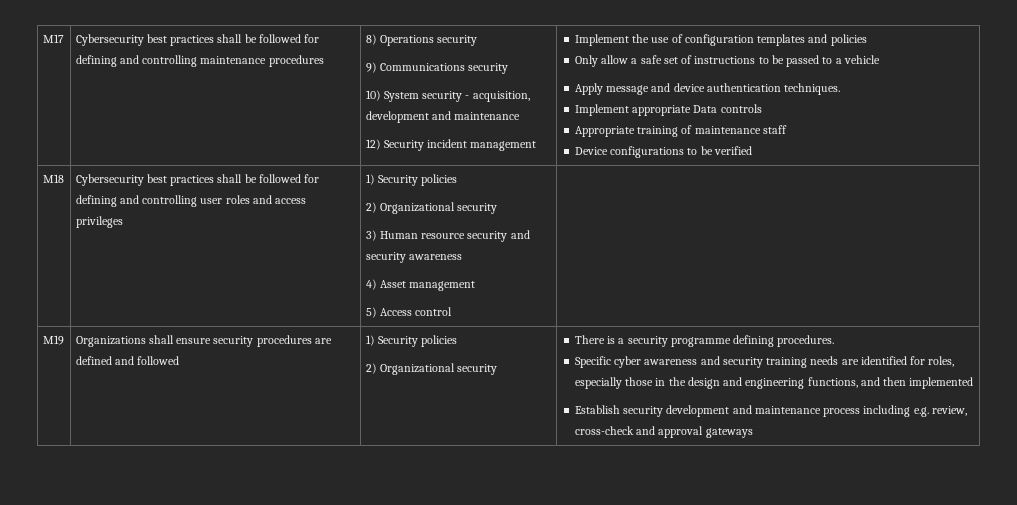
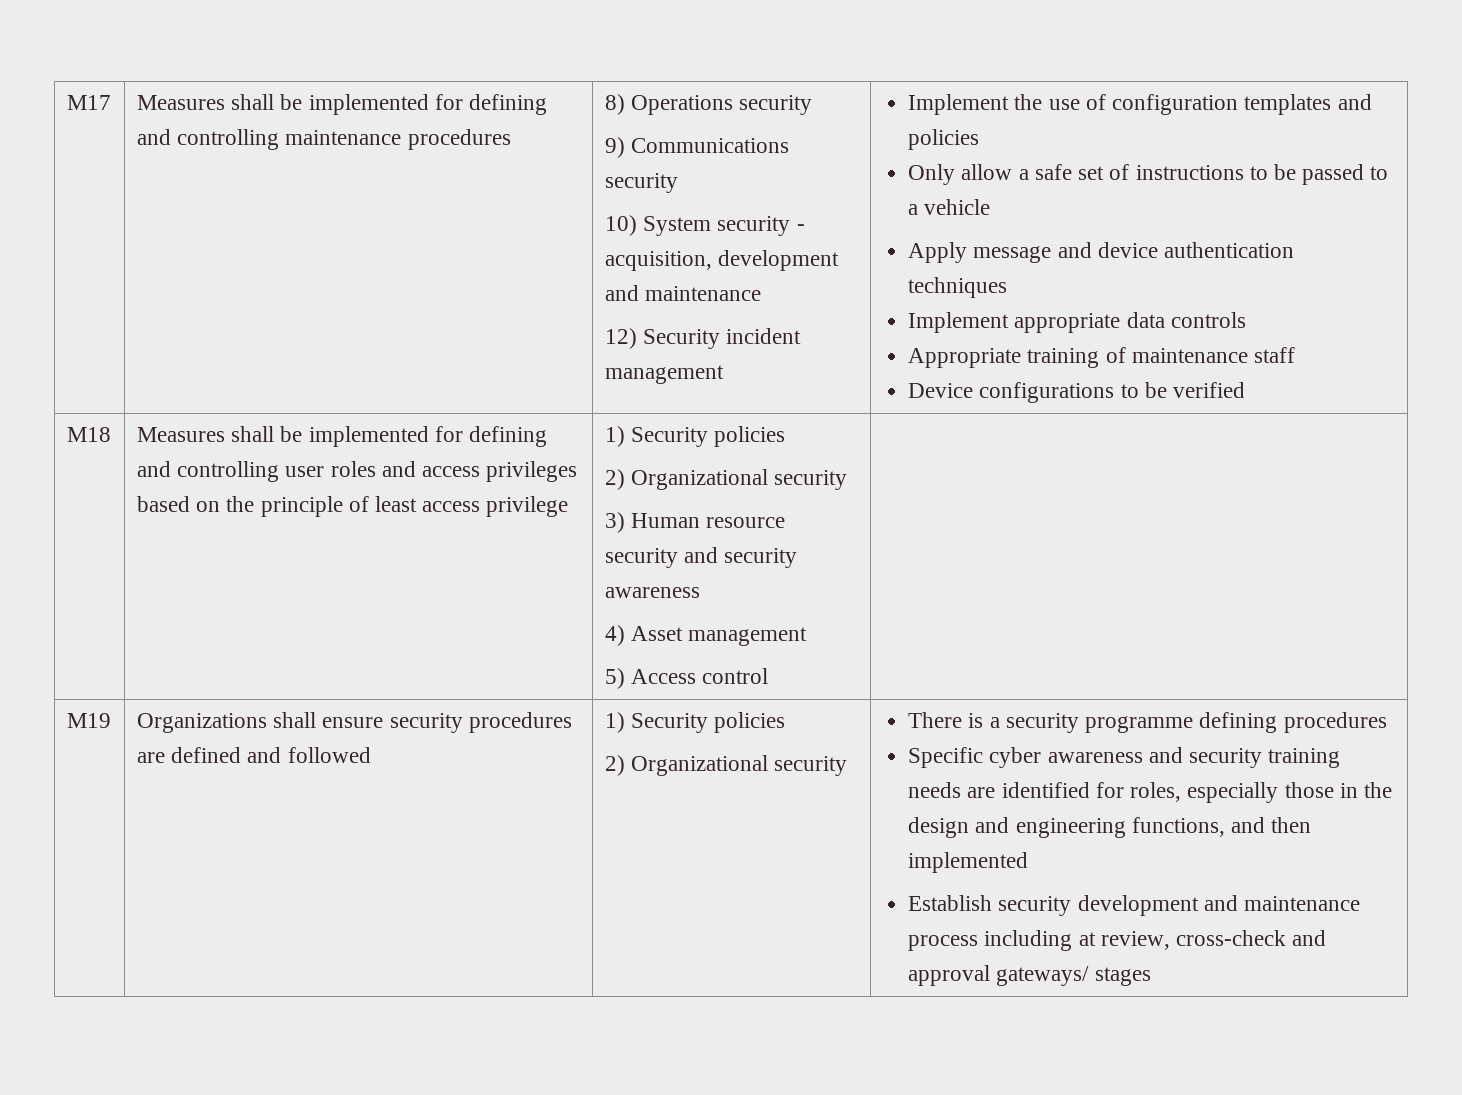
- Cybersecurity best practices shall be followed for defining and controlling maintenance procedures
+ Measures shall be implemented for defining and controlling maintenance procedures
- Apply message and device authentication techniques.
+ Apply message and device authentication techniques
- Implement appropriate Data controls
+ Implement appropriate data controls
- Cybersecurity best practices shall be followed for defining and controlling user roles and access privileges
+ Measures shall be implemented for defining and controlling user roles and access privileges based on the principle of least access privilege
- There is a security programme defining procedures.
+ There is a security programme defining procedures
- Establish security development and maintenance process including e.g. review, cross-check and approval gateways
+ Establish security development and maintenance process including at review, cross-check and approval gateways/ stages

